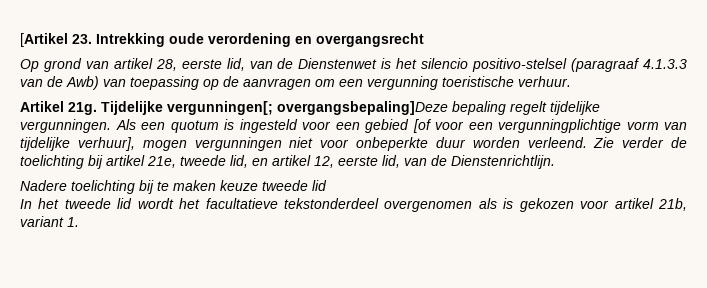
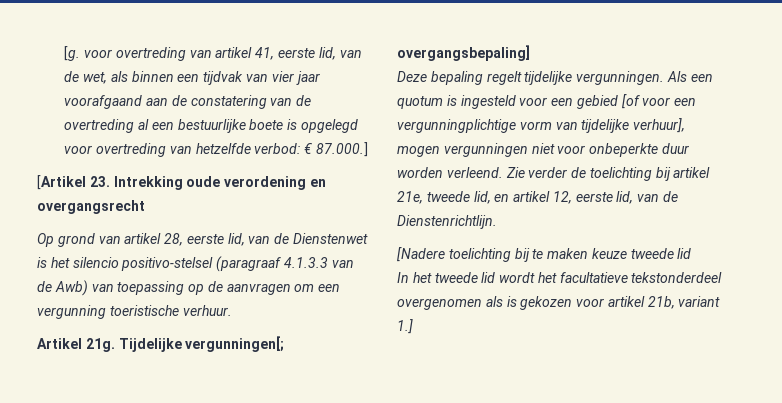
+ [g. voor overtreding van artikel 41, eerste lid, van de wet, als binnen een tijdvak van vier jaar voorafgaand aan de constatering van de overtreding al een bestuurlijke boete is opgelegd voor overtreding van hetzelfde verbod: € 87.000.]
- Tijdelijke vergunningen[; overgangsbepaling]Deze bepaling regelt tijdelijke vergunningen.
+ Tijdelijke vergunningen[; overgangsbepaling]
+ Deze bepaling regelt tijdelijke vergunningen.
- Nadere toelichting bij te maken keuze tweede lid
+ [Nadere toelichting bij te maken keuze tweede lid
- In het tweede lid wordt het facultatieve tekstonderdeel overgenomen als is gekozen voor artikel 21b, variant 1.
+ In het tweede lid wordt het facultatieve tekstonderdeel overgenomen als is gekozen voor artikel 21b, variant 1.]

